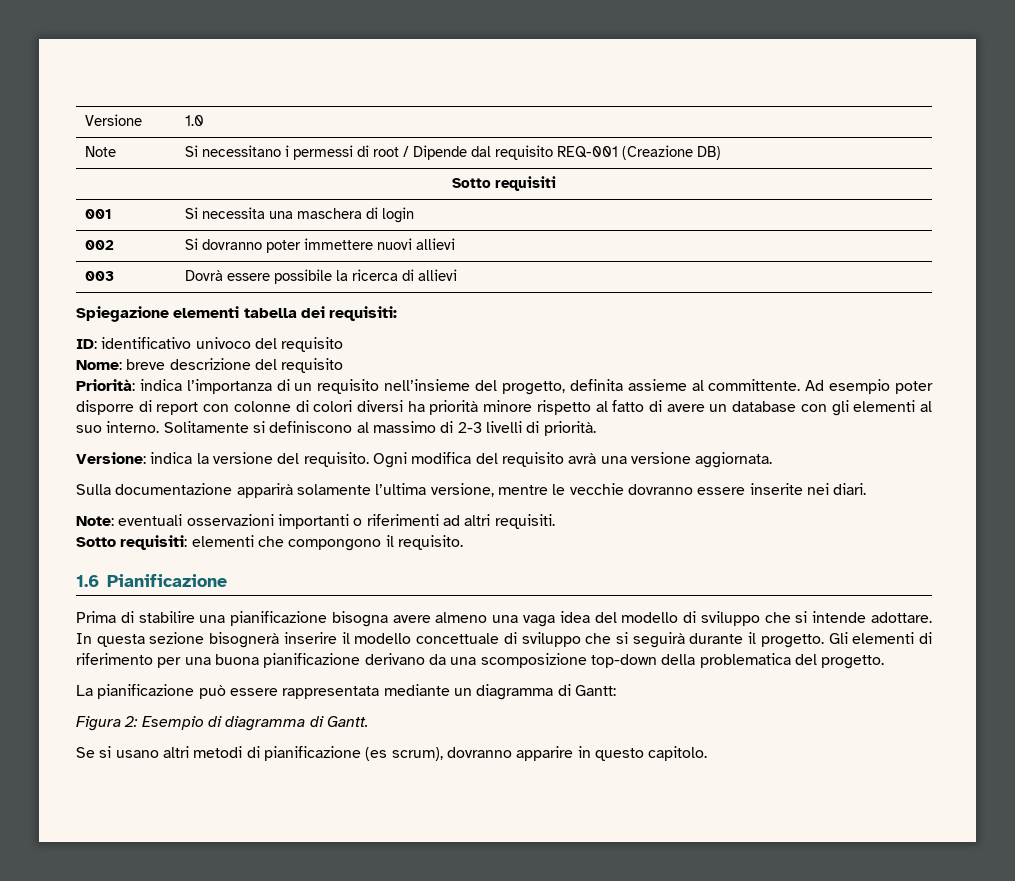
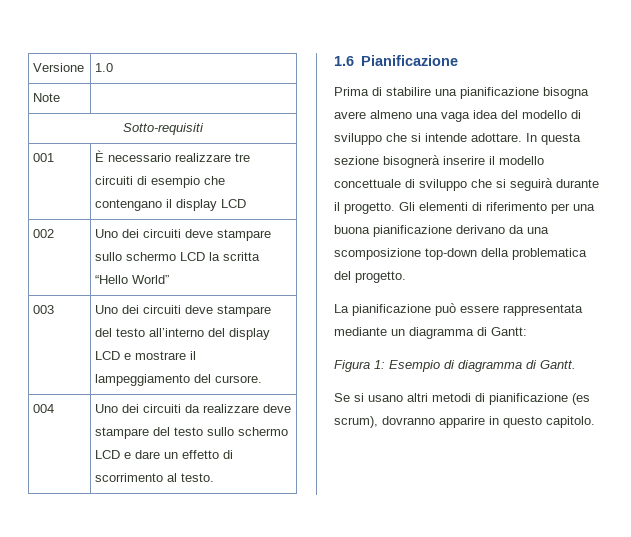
- Note | Si necessitano i permessi di root / Dipende dal requisito REQ-001 (Creazione DB)
- Sotto requisiti
- 001 | Si necessita una maschera di login
- 002 | Si dovranno poter immettere nuovi allievi
- 003 | Dovrà essere possibile la ricerca di allievi
- Spiegazione elementi tabella dei requisiti:
- ID: identificativo univoco del requisito
- Nome: breve descrizione del requisito
- Priorità: indica l’importanza di un requisito nell’insieme del progetto, definita assieme al committente. Ad esempio poter disporre di report con colonne di colori diversi ha priorità minore rispetto al fatto di avere un database con gli elementi al suo interno. Solitamente si definiscono al massimo di 2-3 livelli di priorità.
- Versione: indica la versione del requisito. Ogni modifica del requisito avrà una versione aggiornata.
- Sulla documentazione apparirà solamente l’ultima versione, mentre le vecchie dovranno essere inserite nei diari.
- Note: eventuali osservazioni importanti o riferimenti ad altri requisiti.
- Sotto requisiti: elementi che compongono il requisito.
+ Note |
+ Sotto-requisiti
+ 001 | È necessario realizzare tre circuiti di esempio che contengano il display LCD
+ 002 | Uno dei circuiti deve stampare sullo schermo LCD la scritta “Hello World”
+ 003 | Uno dei circuiti deve stampare del testo all’interno del display LCD e mostrare il lampeggiamento del cursore.
+ 004 | Uno dei circuiti da realizzare deve stampare del testo sullo schermo LCD e dare un effetto di scorrimento al testo.
- Figura 2: Esempio di diagramma di Gantt.
+ Figura 1: Esempio di diagramma di Gantt.

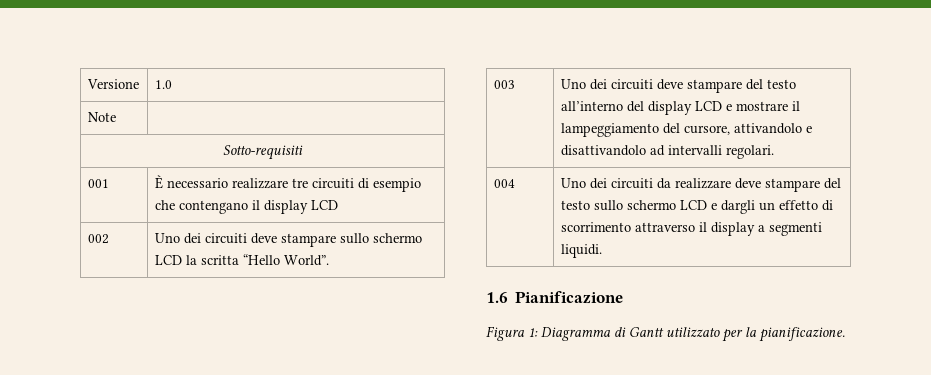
- 002 | Uno dei circuiti deve stampare sullo schermo LCD la scritta “Hello World”
+ 002 | Uno dei circuiti deve stampare sullo schermo LCD la scritta “Hello World”.
- 003 | Uno dei circuiti deve stampare del testo all’interno del display LCD e mostrare il lampeggiamento del cursore.
+ 003 | Uno dei circuiti deve stampare del testo all’interno del display LCD e mostrare il lampeggiamento del cursore, attivandolo e disattivandolo ad intervalli regolari.
- 004 | Uno dei circuiti da realizzare deve stampare del testo sullo schermo LCD e dare un effetto di scorrimento al testo.
+ 004 | Uno dei circuiti da realizzare deve stampare del testo sullo schermo LCD e dargli un effetto di scorrimento attraverso il display a segmenti liquidi.
  1.6 Pianificazione
- Prima di stabilire una pianificazione bisogna avere almeno una vaga idea del modello di sviluppo che si intende adottare. In questa sezione bisognerà inserire il modello concettuale di sviluppo che si seguirà durante il progetto. Gli elementi di riferimento per una buona pianificazione derivano da una scomposizione top-down della problematica del progetto.
- La pianificazione può essere rappresentata mediante un diagramma di Gantt:
- Figura 1: Esempio di diagramma di Gantt.
- Se si usano altri metodi di pianificazione (es scrum), dovranno apparire in questo capitolo.
+ Figura 1: Diagramma di Gantt utilizzato per la pianificazione.

